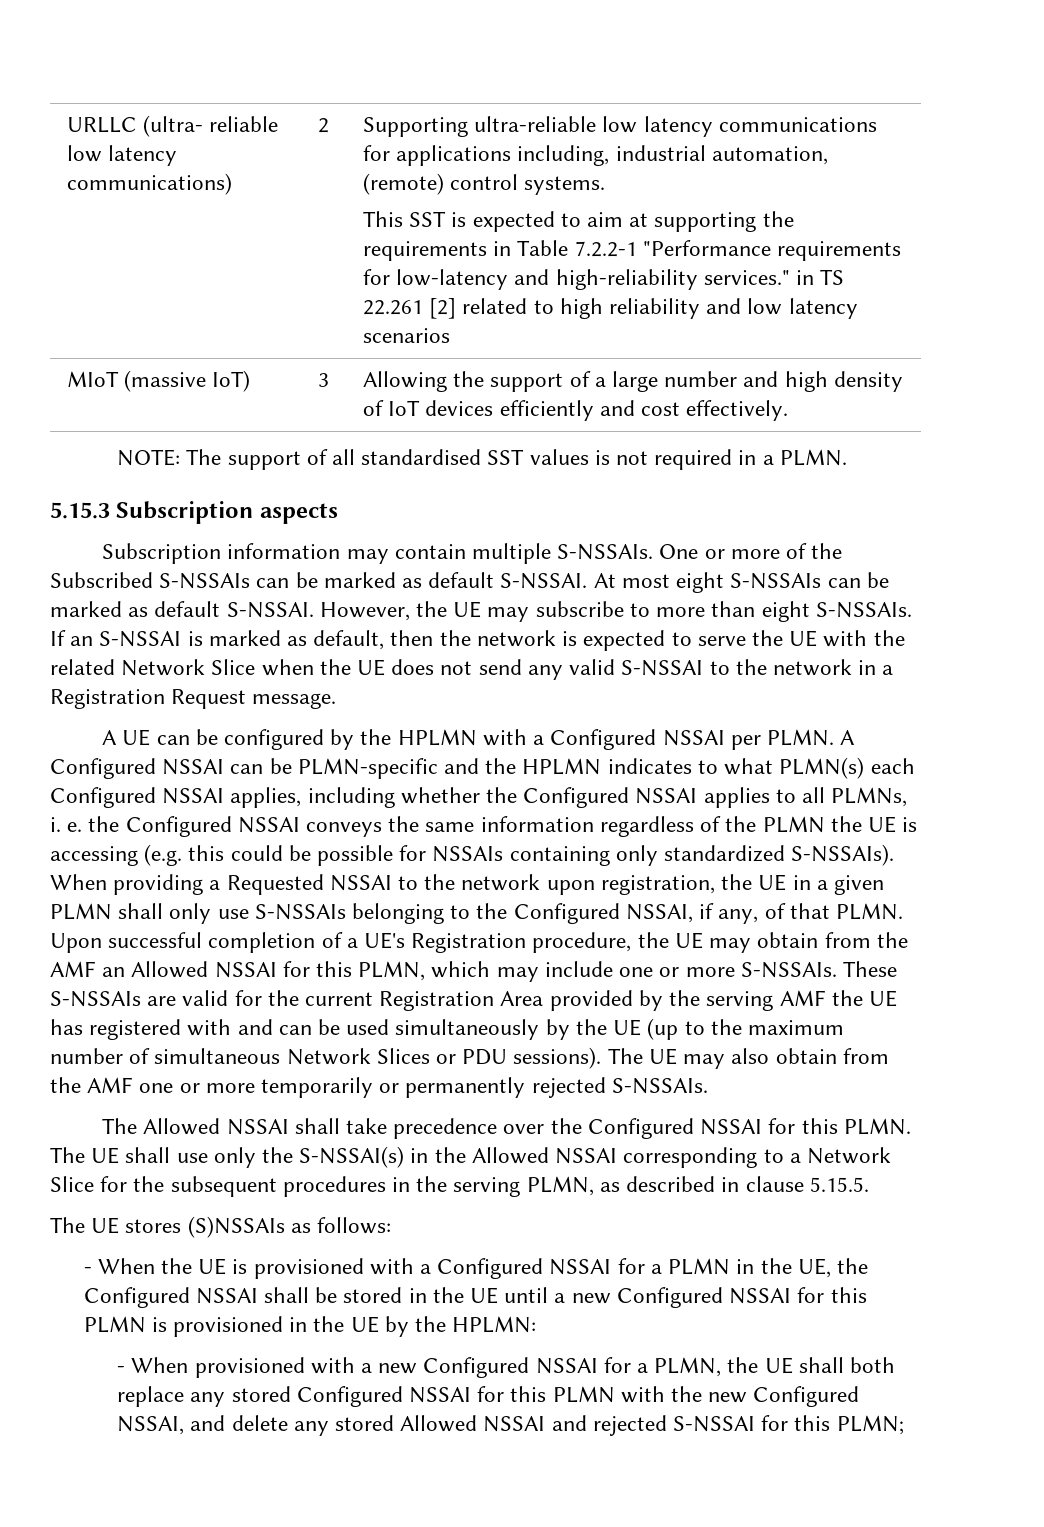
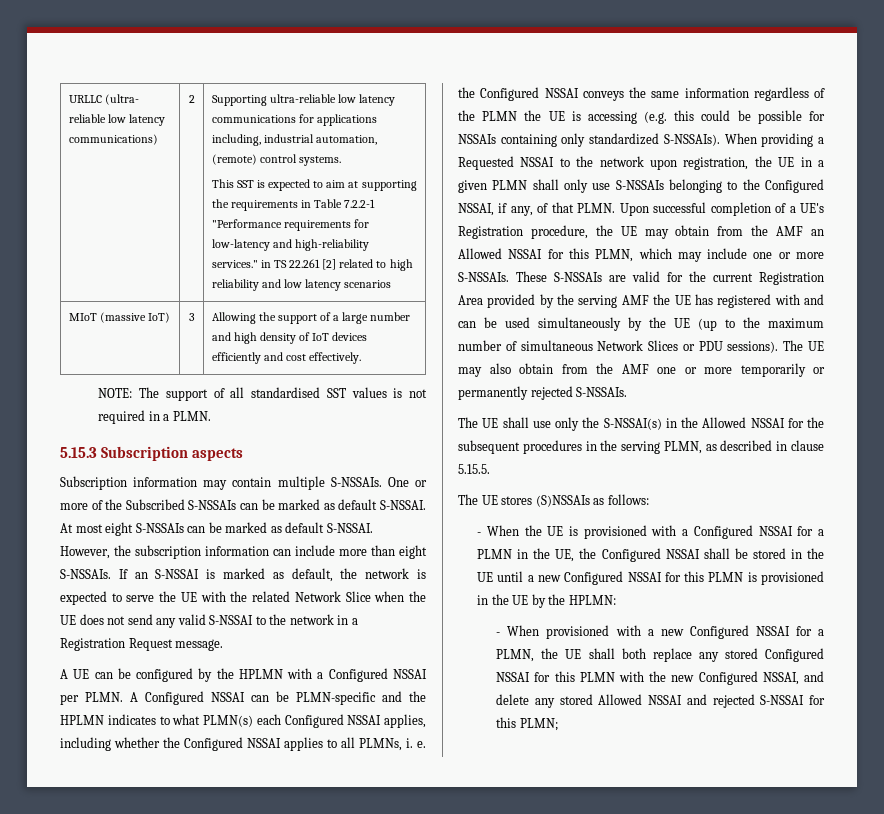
- However, the UE may subscribe to more than eight S-NSSAIs.
+ However, the subscription information can include more than eight S-NSSAIs.
- If an S-NSSAI is marked as default, then the network is expected to serve the UE with the related Network Slice when the UE does not send any valid S-NSSAI to the network in a Registration Request message.
+ If an S-NSSAI is marked as default, the network is expected to serve the UE with the related Network Slice when the UE does not send any valid S-NSSAI to the network in a Registration Request message.
- The Allowed NSSAI shall take precedence over the Configured NSSAI for this PLMN. The UE shall use only the S-NSSAI(s) in the Allowed NSSAI corresponding to a Network Slice for the subsequent procedures in the serving PLMN, as described in clause 5.15.5.
+ The UE shall use only the S-NSSAI(s) in the Allowed NSSAI for the subsequent procedures in the serving PLMN, as described in clause 5.15.5.

